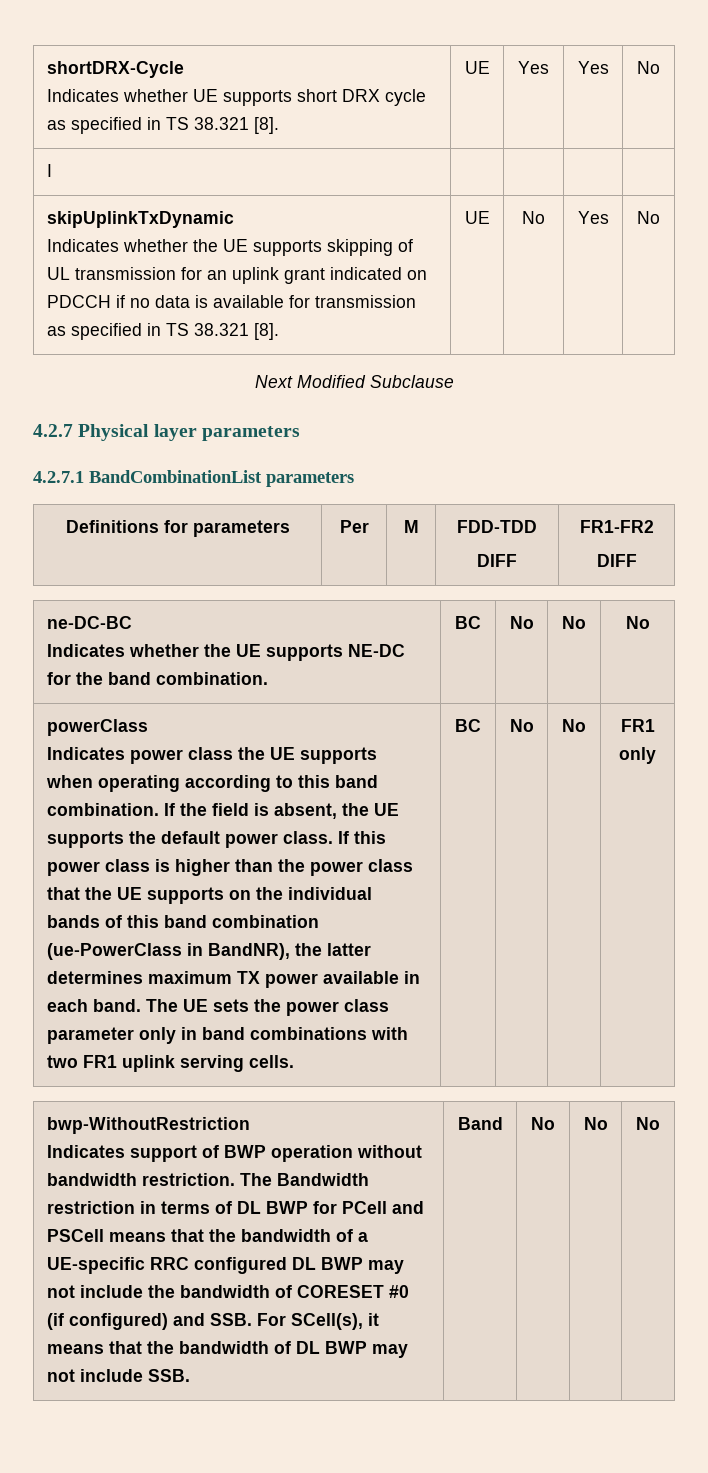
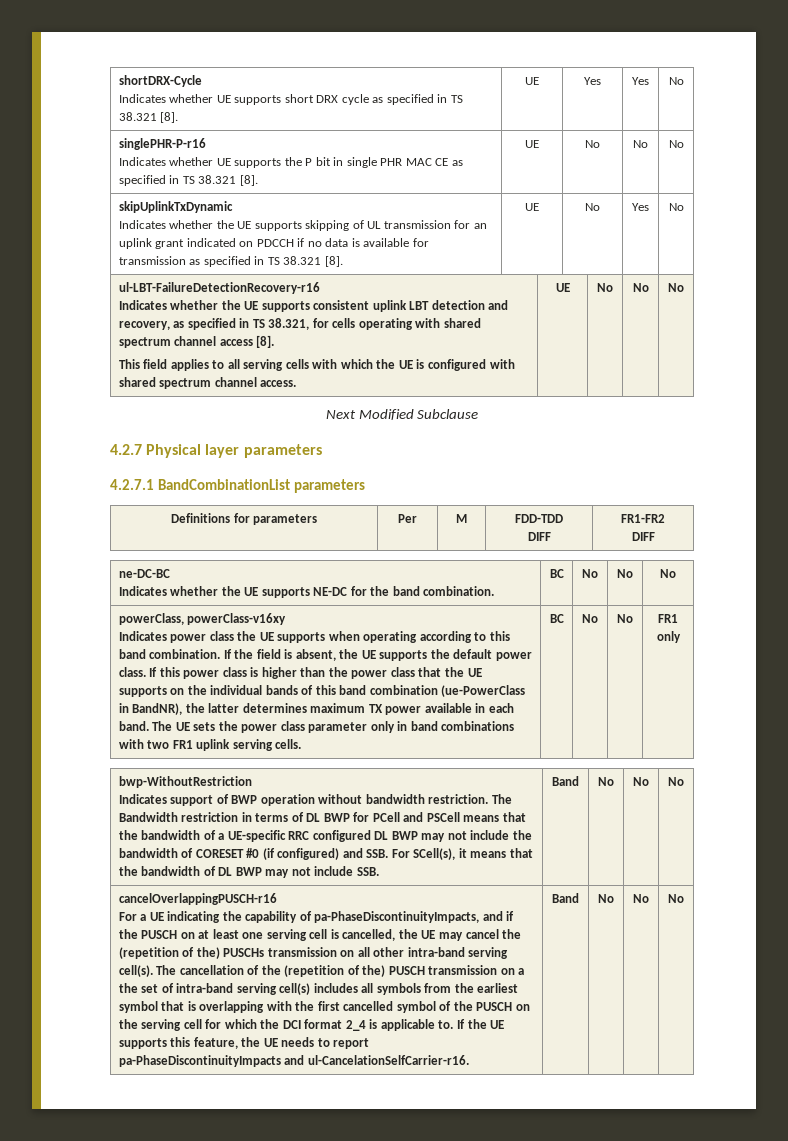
- I | | | |
+ singlePHR-P-r16
+ Indicates whether UE supports the P bit in single PHR MAC CE as specified in TS 38.321 [8]. | UE | No | No | No
+ ul-LBT-FailureDetectionRecovery-r16
+ Indicates whether the UE supports consistent uplink LBT detection and recovery, as specified in TS 38.321, for cells operating with shared spectrum channel access [8].
+ This field applies to all serving cells with which the UE is configured with shared spectrum channel access. | UE | No | No | No
- powerClass
+ powerClass, powerClass-v16xy
+ cancelOverlappingPUSCH-r16
+ For a UE indicating the capability of pa-PhaseDiscontinuityImpacts, and if the PUSCH on at least one serving cell is cancelled, the UE may cancel the (repetition of the) PUSCHs transmission on all other intra-band serving cell(s). The cancellation of the (repetition of the) PUSCH transmission on a the set of intra-band serving cell(s) includes all symbols from the earliest symbol that is overlapping with the first cancelled symbol of the PUSCH on the serving cell for which the DCI format 2_4 is applicable to. If the UE supports this feature, the UE needs to report pa-PhaseDiscontinuityImpacts and ul-CancelationSelfCarrier-r16. | Band | No | No | No

